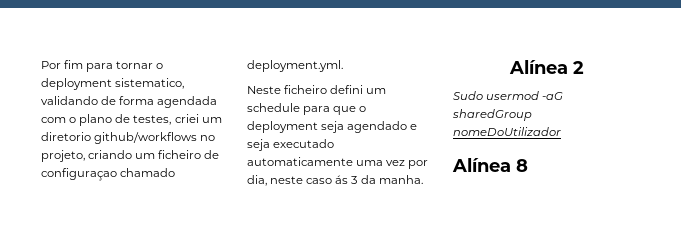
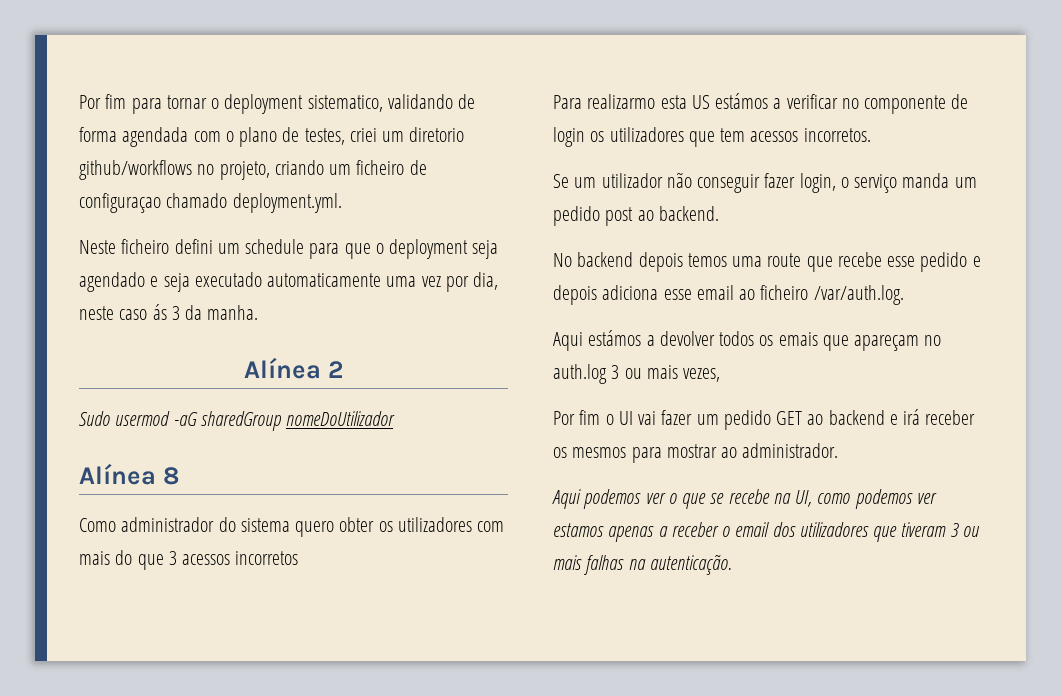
+ Como administrador do sistema quero obter os utilizadores com mais do que 3 acessos incorretos
+ Para realizarmo esta US estámos a verificar no componente de login os utilizadores que tem acessos incorretos.
+ Se um utilizador não conseguir fazer login, o serviço manda um pedido post ao backend.
+ No backend depois temos uma route que recebe esse pedido e depois adiciona esse email ao ficheiro /var/auth.log.
+ Aqui estámos a devolver todos os emais que apareçam no auth.log 3 ou mais vezes,
+ Por fim o UI vai fazer um pedido GET ao backend e irá receber os mesmos para mostrar ao administrador.
+ Aqui podemos ver o que se recebe na UI, como podemos ver estamos apenas a receber o email dos utilizadores que tiveram 3 ou mais falhas na autenticação.

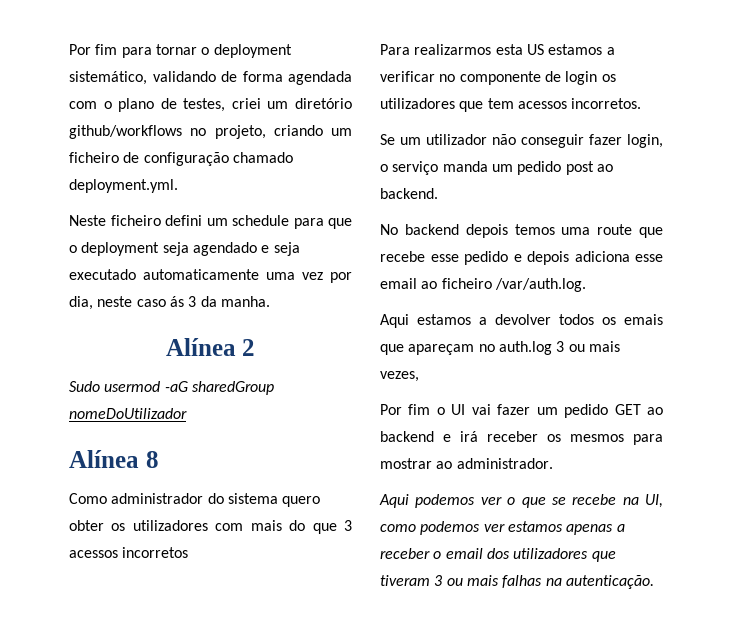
- Por fim para tornar o deployment sistematico, validando de forma agendada com o plano de testes, criei um diretorio github/workflows no projeto, criando um ficheiro de configuraçao chamado deployment.yml.
+ Por fim para tornar o deployment sistemático, validando de forma agendada com o plano de testes, criei um diretório github/workflows no projeto, criando um ficheiro de configuração chamado deployment.yml.
- Para realizarmo esta US estámos a verificar no componente de login os utilizadores que tem acessos incorretos.
+ Para realizarmos esta US estamos a verificar no componente de login os utilizadores que tem acessos incorretos.
- Aqui estámos a devolver todos os emais que apareçam no auth.log 3 ou mais vezes,
+ Aqui estamos a devolver todos os emais que apareçam no auth.log 3 ou mais vezes,

